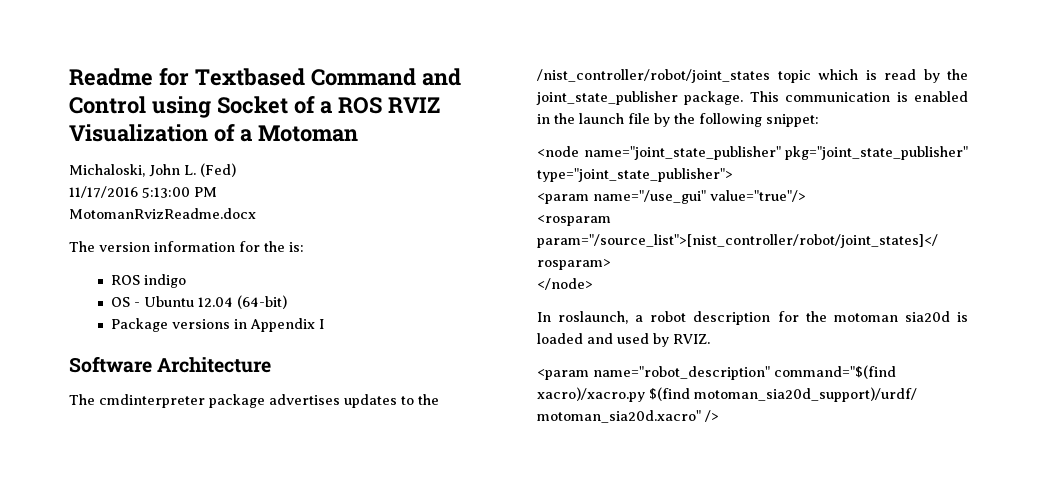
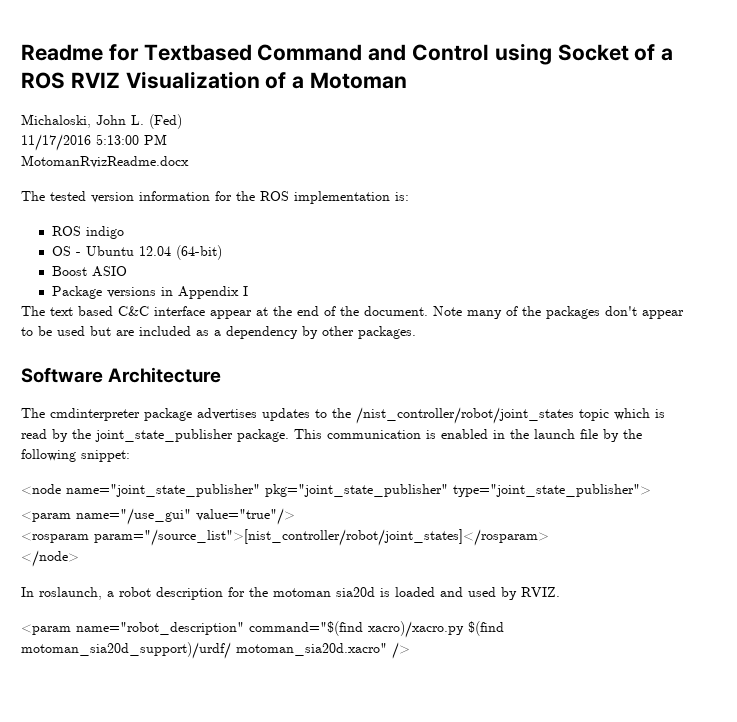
- The version information for the is:
+ The tested version information for the ROS implementation is:
+ Boost ASIO
+ The text based C&C interface appear at the end of the document. Note many of the packages don't appear to be used but are included as a dependency by other packages.

